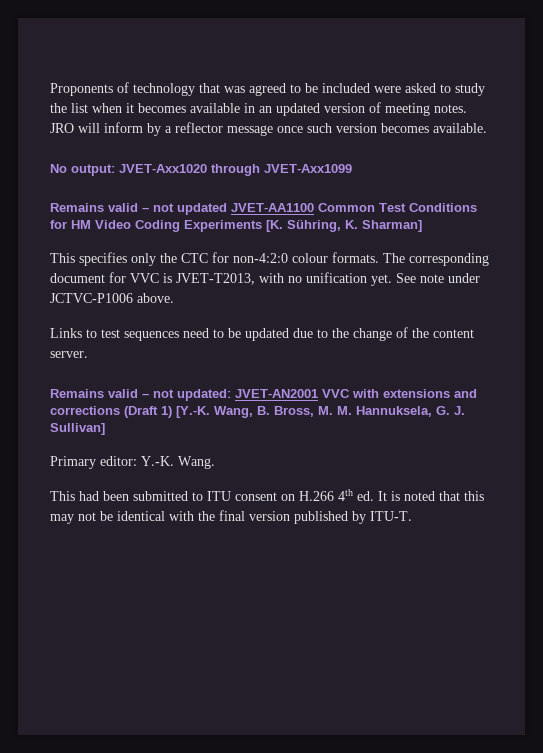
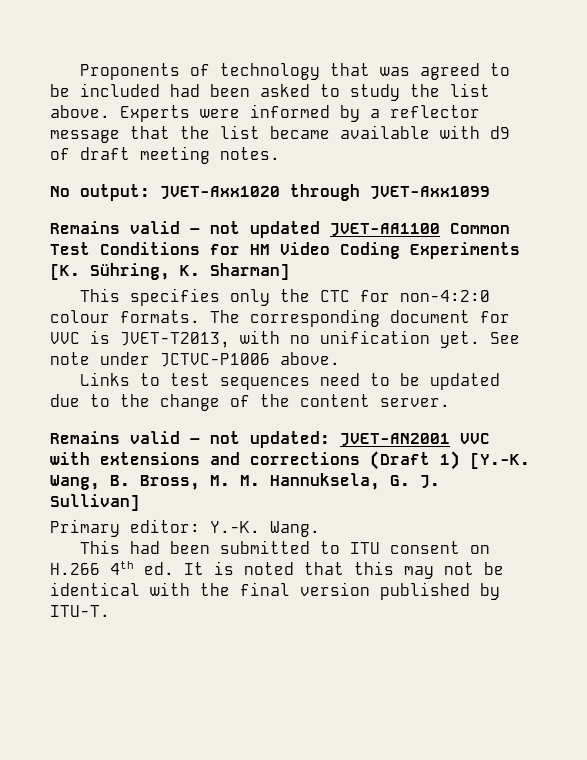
- Proponents of technology that was agreed to be included were asked to study the list when it becomes available in an updated version of meeting notes. JRO will inform by a reflector message once such version becomes available.
+ Proponents of technology that was agreed to be included had been asked to study the list above. Experts were informed by a reflector message that the list became available with d9 of draft meeting notes.

